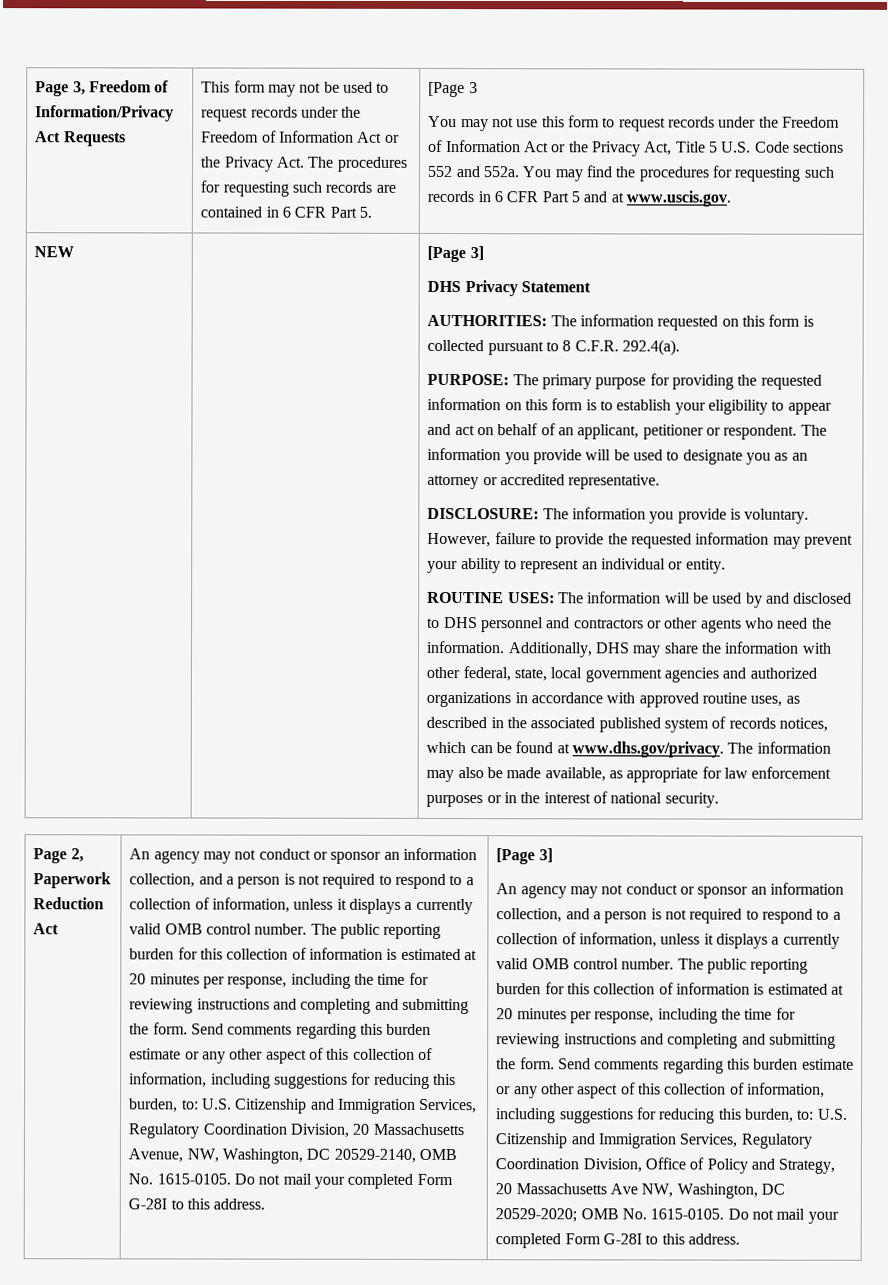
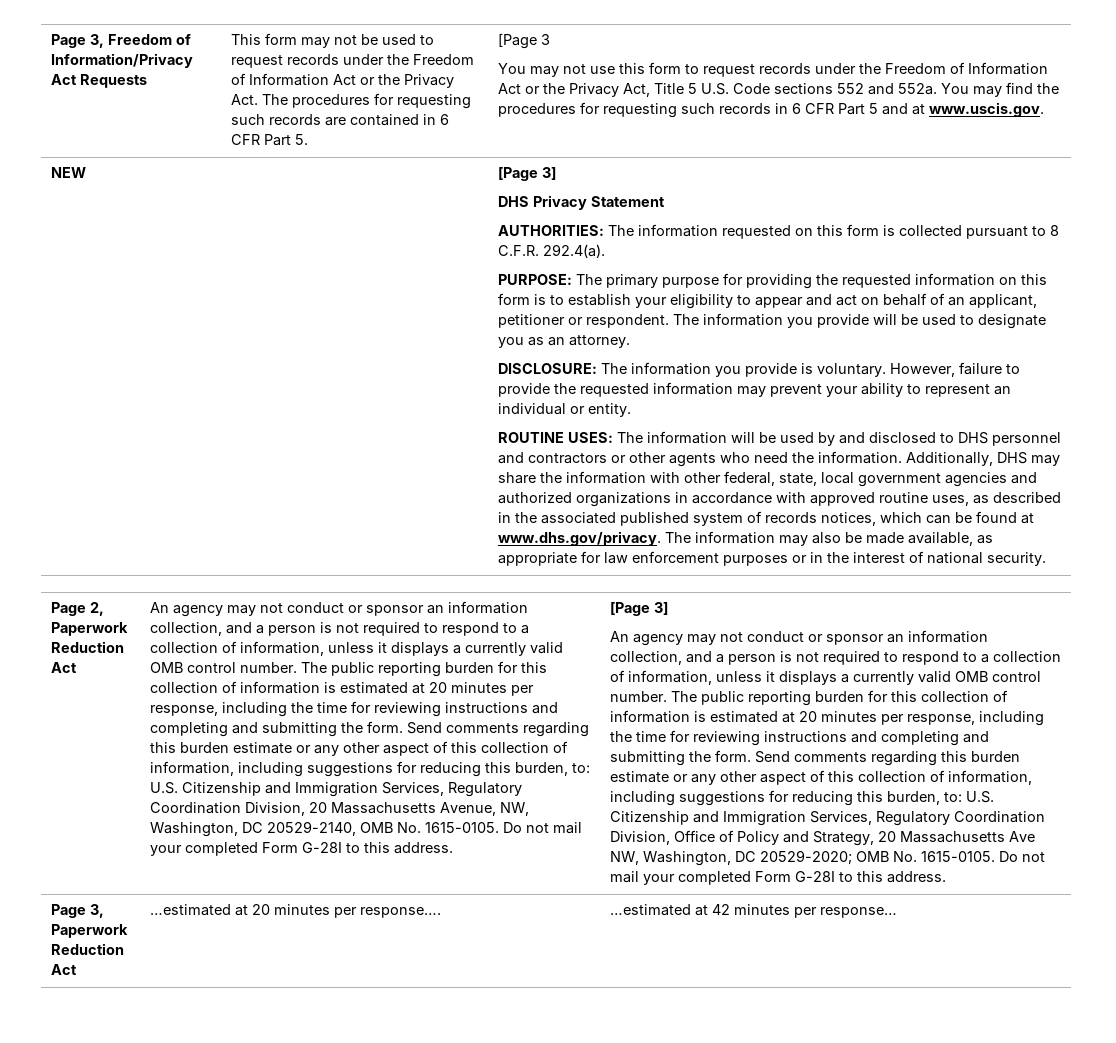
- The information you provide will be used to designate you as an attorney or accredited representative.
+ The information you provide will be used to designate you as an attorney.
+ Page 3, Paperwork Reduction Act | …estimated at 20 minutes per response…. | …estimated at 42 minutes per response…

